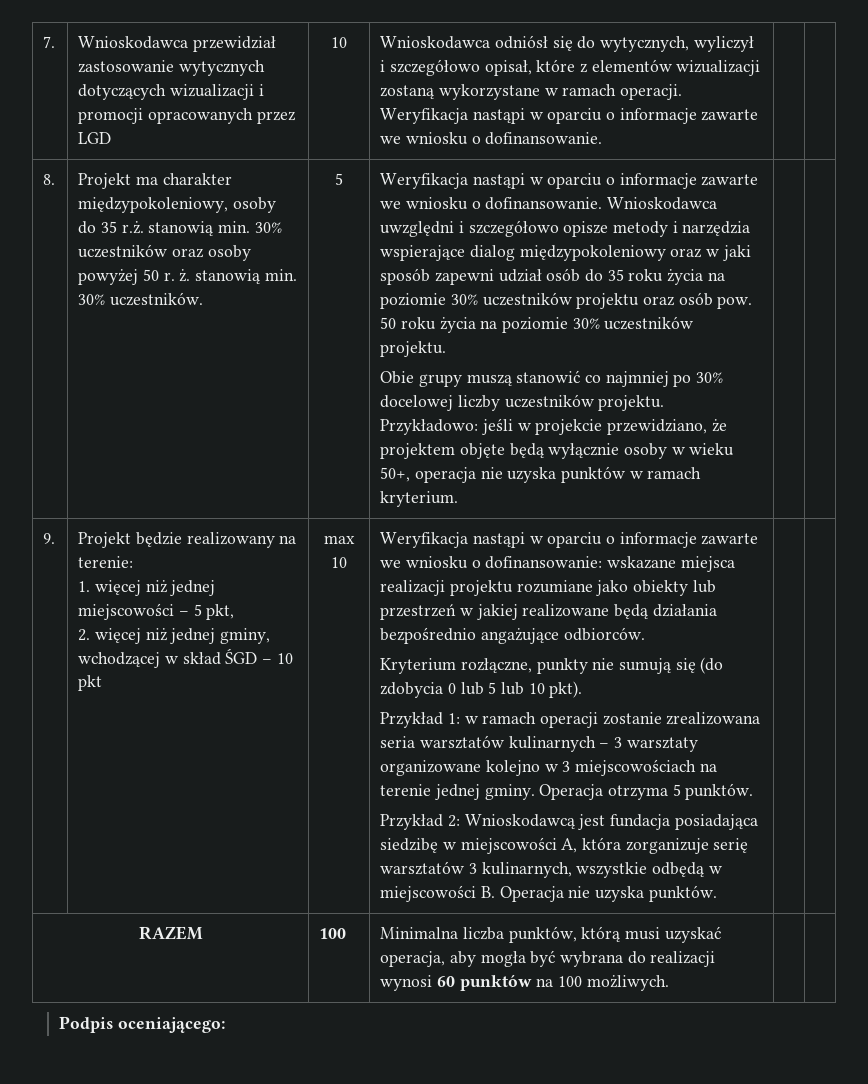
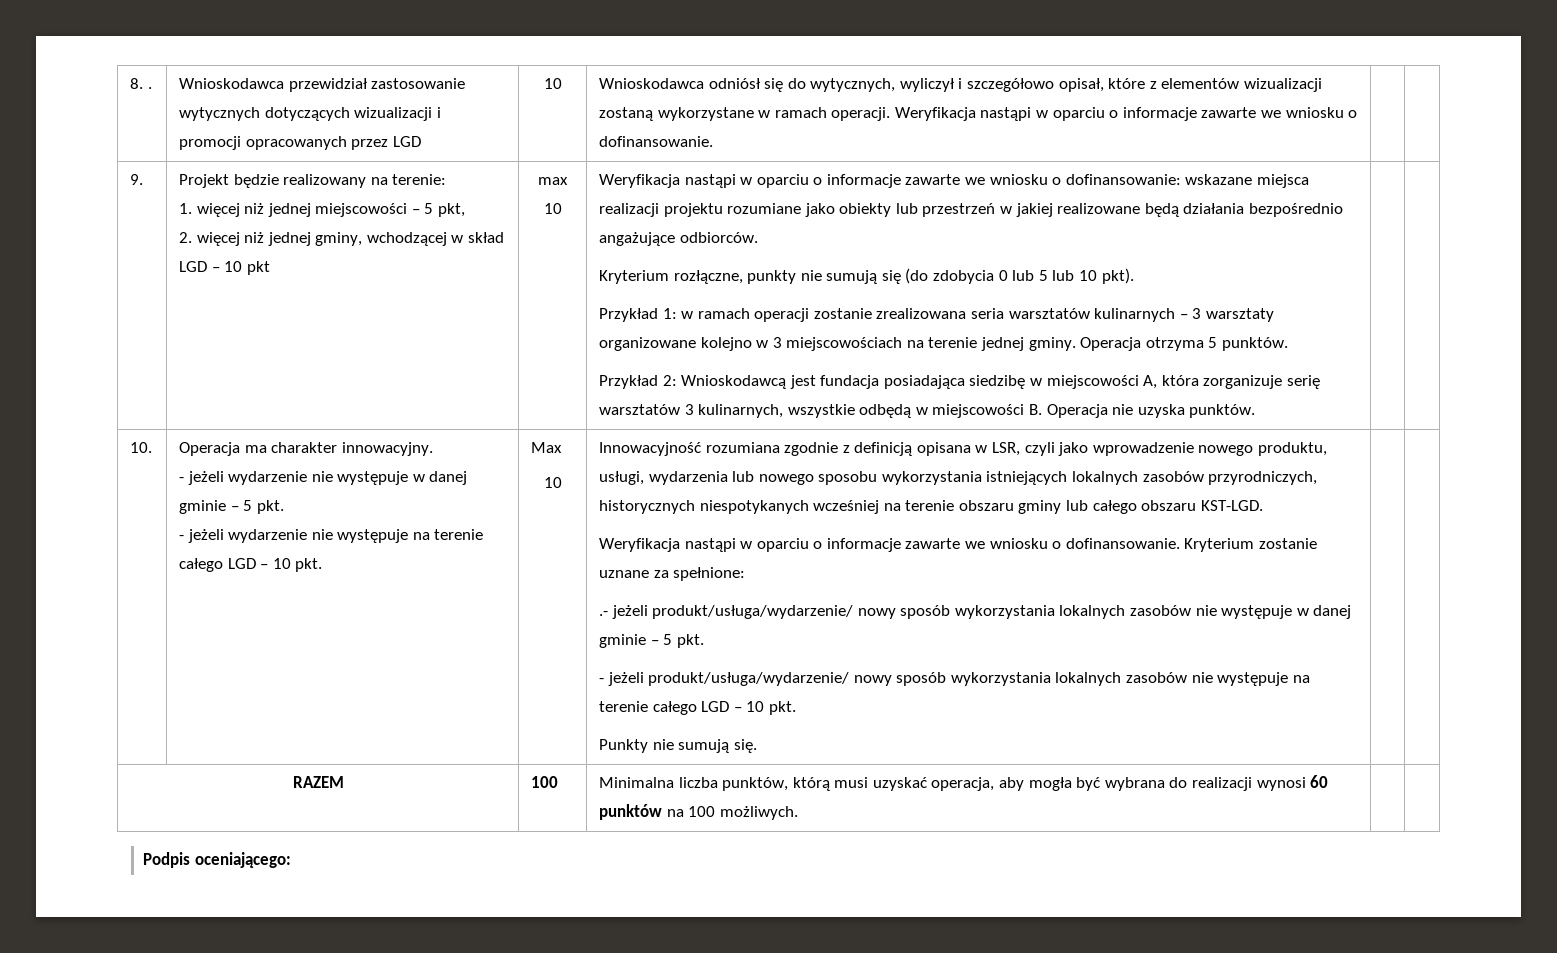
- 7.
+ 8. .
- 8. | Projekt ma charakter międzypokoleniowy, osoby do 35 r.ż. stanowią min. 30% uczestników oraz osoby powyżej 50 r. ż. stanowią min. 30% uczestników. | 5 | Weryfikacja nastąpi w oparciu o informacje zawarte we wniosku o dofinansowanie. Wnioskodawca uwzględni i szczegółowo opisze metody i narzędzia wspierające dialog międzypokoleniowy oraz w jaki sposób zapewni udział osób do 35 roku życia na poziomie 30% uczestników projektu oraz osób pow. 50 roku życia na poziomie 30% uczestników projektu.
- Obie grupy muszą stanowić co najmniej po 30% docelowej liczby uczestników projektu. Przykładowo: jeśli w projekcie przewidziano, że projektem objęte będą wyłącznie osoby w wieku 50+, operacja nie uzyska punktów w ramach kryterium.
- 2. więcej niż jednej gminy, wchodzącej w skład ŚGD – 10 pkt
+ 2. więcej niż jednej gminy, wchodzącej w skład LGD – 10 pkt
+ 10. | Operacja ma charakter innowacyjny.
+ - jeżeli wydarzenie nie występuje w danej gminie – 5 pkt.
+ - jeżeli wydarzenie nie występuje na terenie całego LGD – 10 pkt. | Max
+ 10 | Innowacyjność rozumiana zgodnie z definicją opisana w LSR, czyli jako wprowadzenie nowego produktu, usługi, wydarzenia lub nowego sposobu wykorzystania istniejących lokalnych zasobów przyrodniczych, historycznych niespotykanych wcześniej na terenie obszaru gminy lub całego obszaru KST-LGD.
+ Weryfikacja nastąpi w oparciu o informacje zawarte we wniosku o dofinansowanie. Kryterium zostanie uznane za spełnione:
+ .- jeżeli produkt/usługa/wydarzenie/ nowy sposób wykorzystania lokalnych zasobów nie występuje w danej gminie – 5 pkt.
+ - jeżeli produkt/usługa/wydarzenie/ nowy sposób wykorzystania lokalnych zasobów nie występuje na terenie całego LGD – 10 pkt.
+ Punkty nie sumują się.

